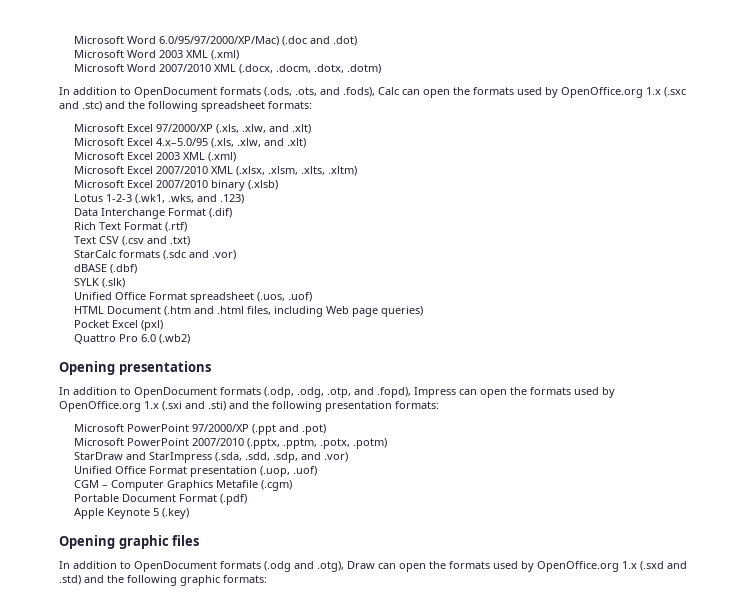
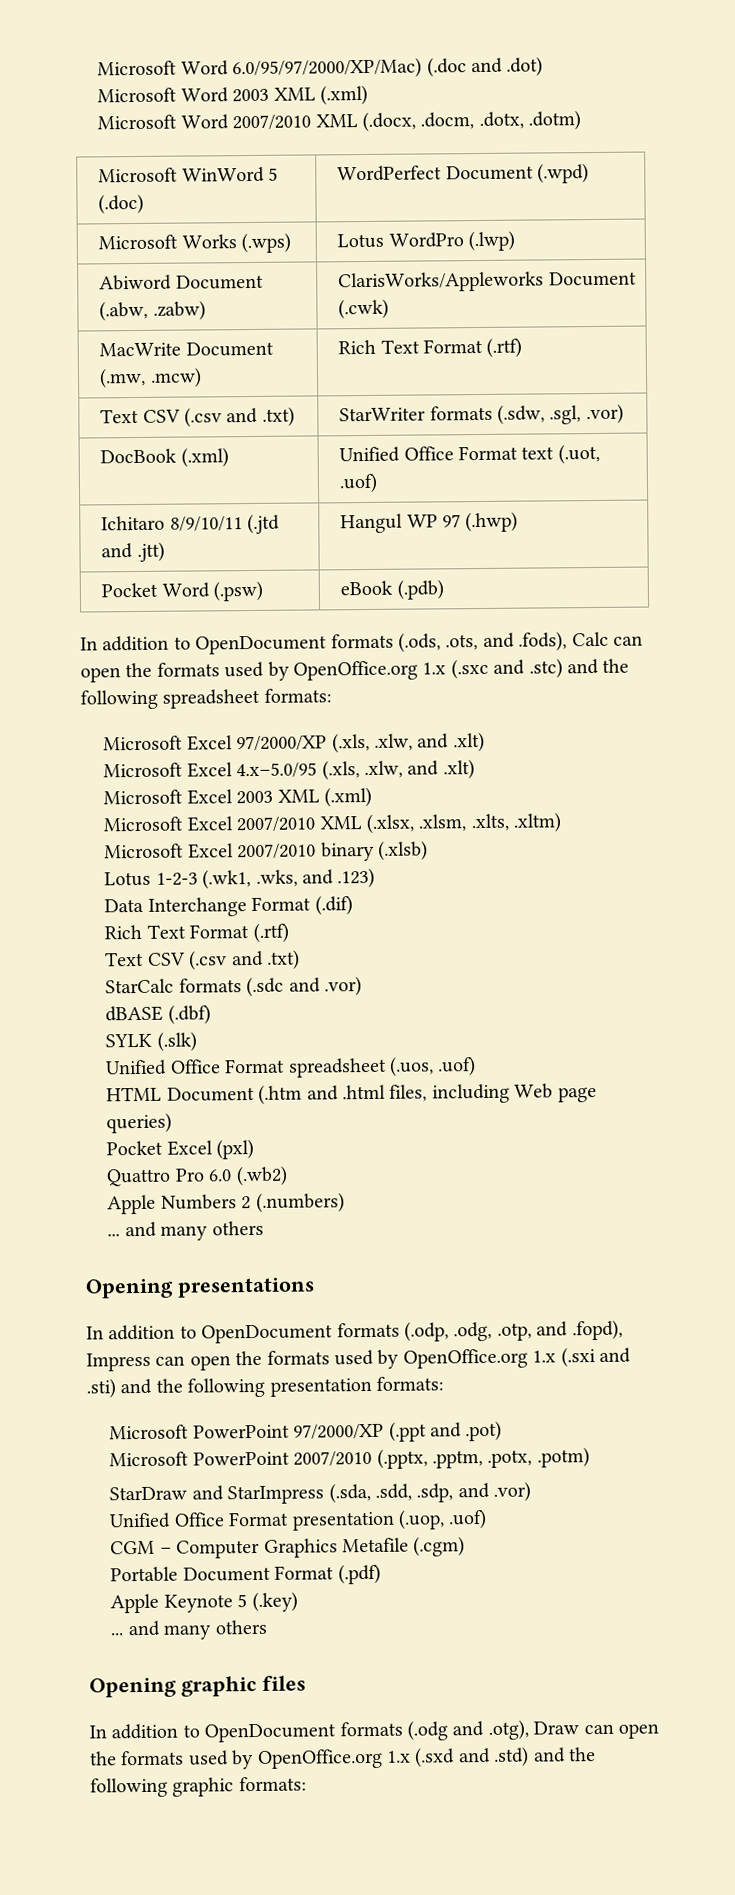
+ Microsoft WinWord 5 (.doc) | WordPerfect Document (.wpd)
+ Microsoft Works (.wps) | Lotus WordPro (.lwp)
+ Abiword Document (.abw, .zabw) | ClarisWorks/Appleworks Document (.cwk)
+ MacWrite Document (.mw, .mcw) | Rich Text Format (.rtf)
+ Text CSV (.csv and .txt) | StarWriter formats (.sdw, .sgl, .vor)
+ DocBook (.xml) | Unified Office Format text (.uot, .uof)
+ Ichitaro 8/9/10/11 (.jtd and .jtt) | Hangul WP 97 (.hwp)
+ Pocket Word (.psw) | eBook (.pdb)
+ Apple Numbers 2 (.numbers)
+ ... and many others
  Apple Keynote 5 (.key)
+ ... and many others

